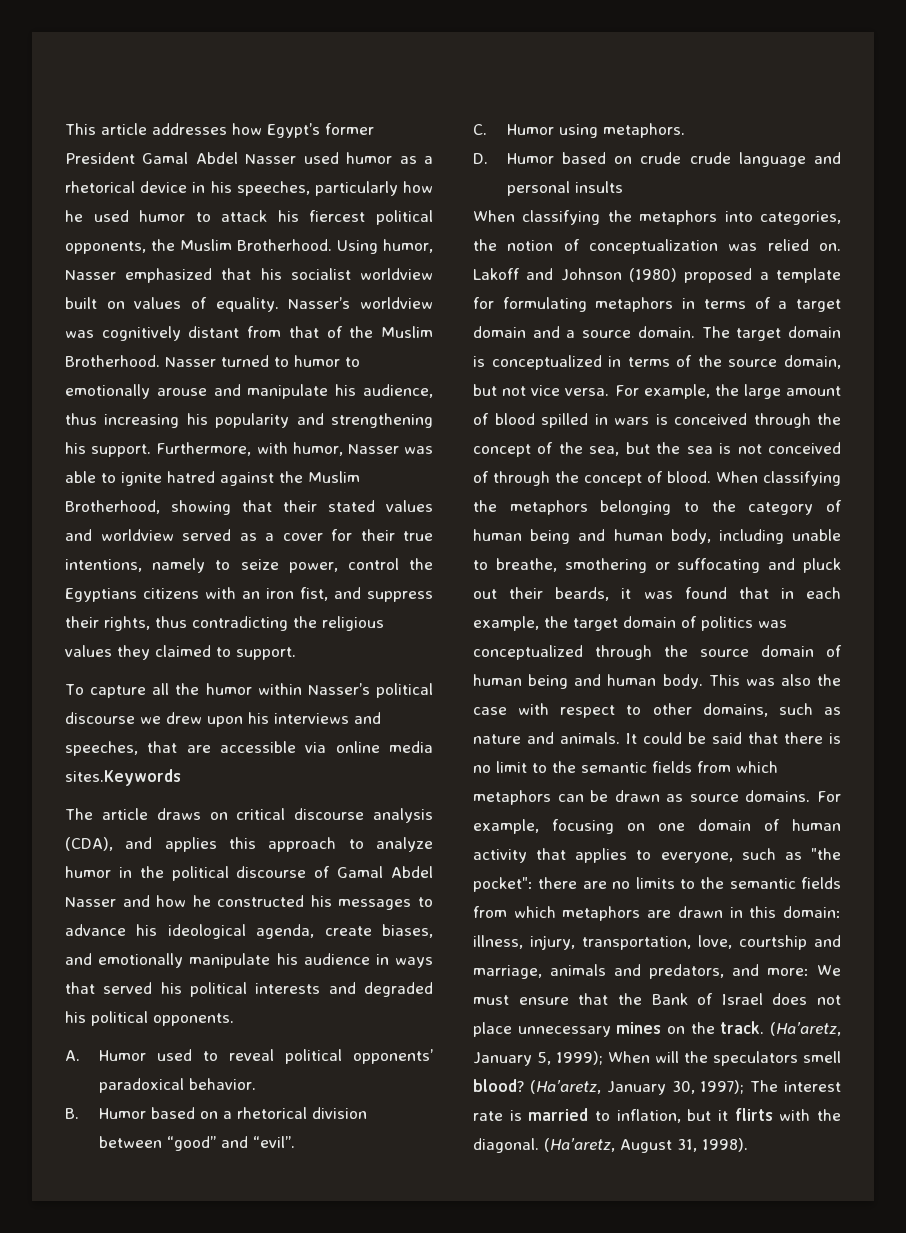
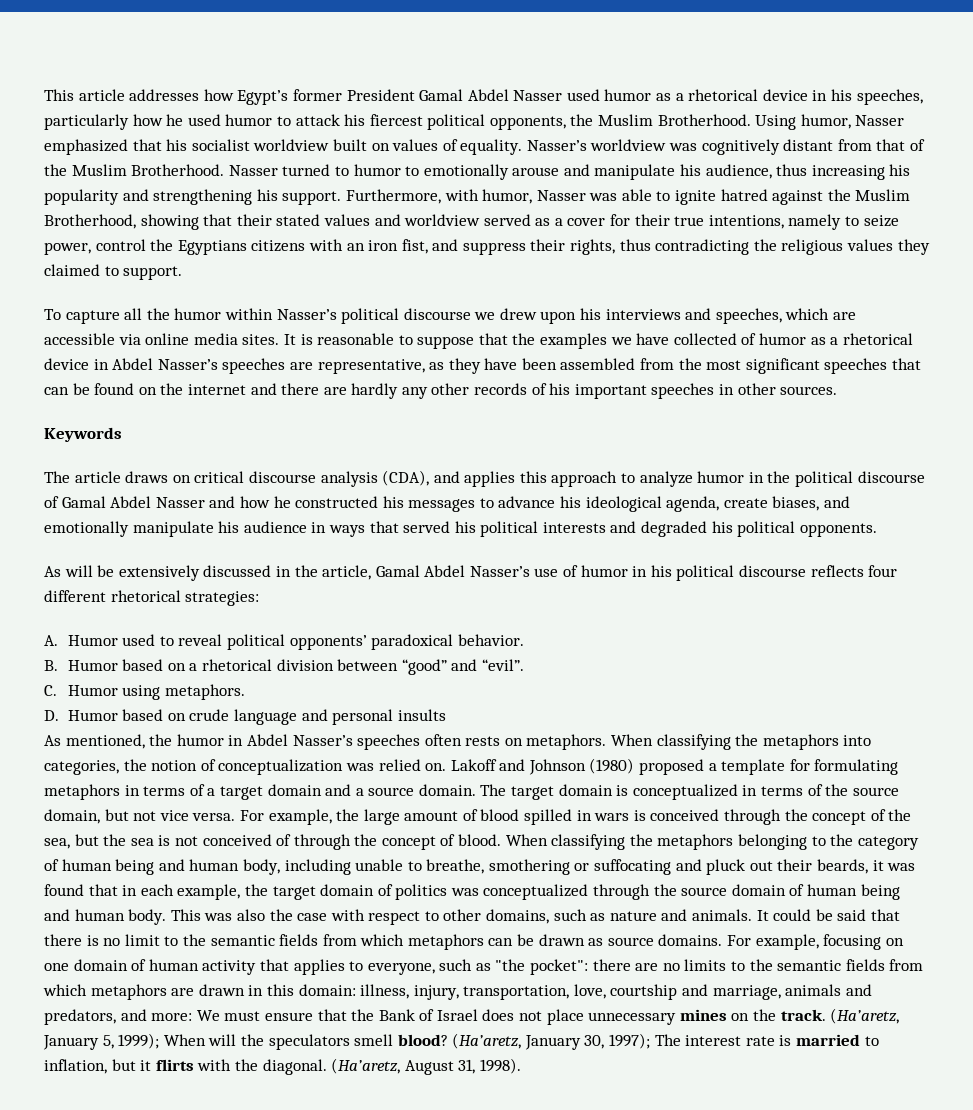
- To capture all the humor within Nasser’s political discourse we drew upon his interviews and speeches, that are accessible via online media sites.Keywords
+ To capture all the humor within Nasser’s political discourse we drew upon his interviews and speeches, which are accessible via online media sites. It is reasonable to suppose that the examples we have collected of humor as a rhetorical device in Abdel Nasser’s speeches are representative, as they have been assembled from the most significant speeches that can be found on the internet and there are hardly any other records of his important speeches in other sources.
+ Keywords
+ As will be extensively discussed in the article, Gamal Abdel Nasser’s use of humor in his political discourse reflects four different rhetorical strategies:
- D. Humor based on crude crude language and personal insults
+ D. Humor based on crude language and personal insults
+ As mentioned, the humor in Abdel Nasser’s speeches often rests on metaphors.

